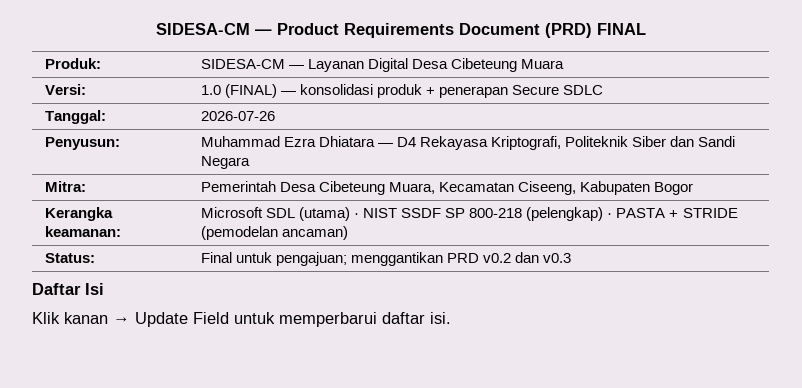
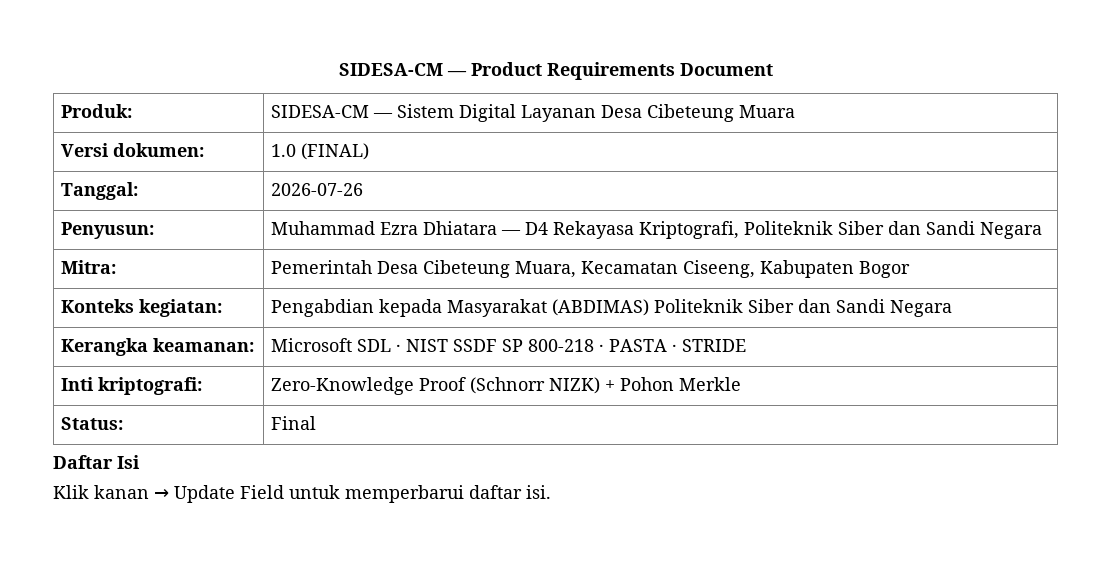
- SIDESA-CM — Product Requirements Document (PRD) FINAL
+ SIDESA-CM — Product Requirements Document
- Produk: | SIDESA-CM — Layanan Digital Desa Cibeteung Muara
+ Produk: | SIDESA-CM — Sistem Digital Layanan Desa Cibeteung Muara
- Versi: | 1.0 (FINAL) — konsolidasi produk + penerapan Secure SDLC
+ Versi dokumen: | 1.0 (FINAL)
+ Konteks kegiatan: | Pengabdian kepada Masyarakat (ABDIMAS) Politeknik Siber dan Sandi Negara
- Kerangka keamanan: | Microsoft SDL (utama) · NIST SSDF SP 800-218 (pelengkap) · PASTA + STRIDE (pemodelan ancaman)
- Status: | Final untuk pengajuan; menggantikan PRD v0.2 dan v0.3
+ Kerangka keamanan: | Microsoft SDL · NIST SSDF SP 800-218 · PASTA · STRIDE
+ Inti kriptografi: | Zero-Knowledge Proof (Schnorr NIZK) + Pohon Merkle
+ Status: | Final

